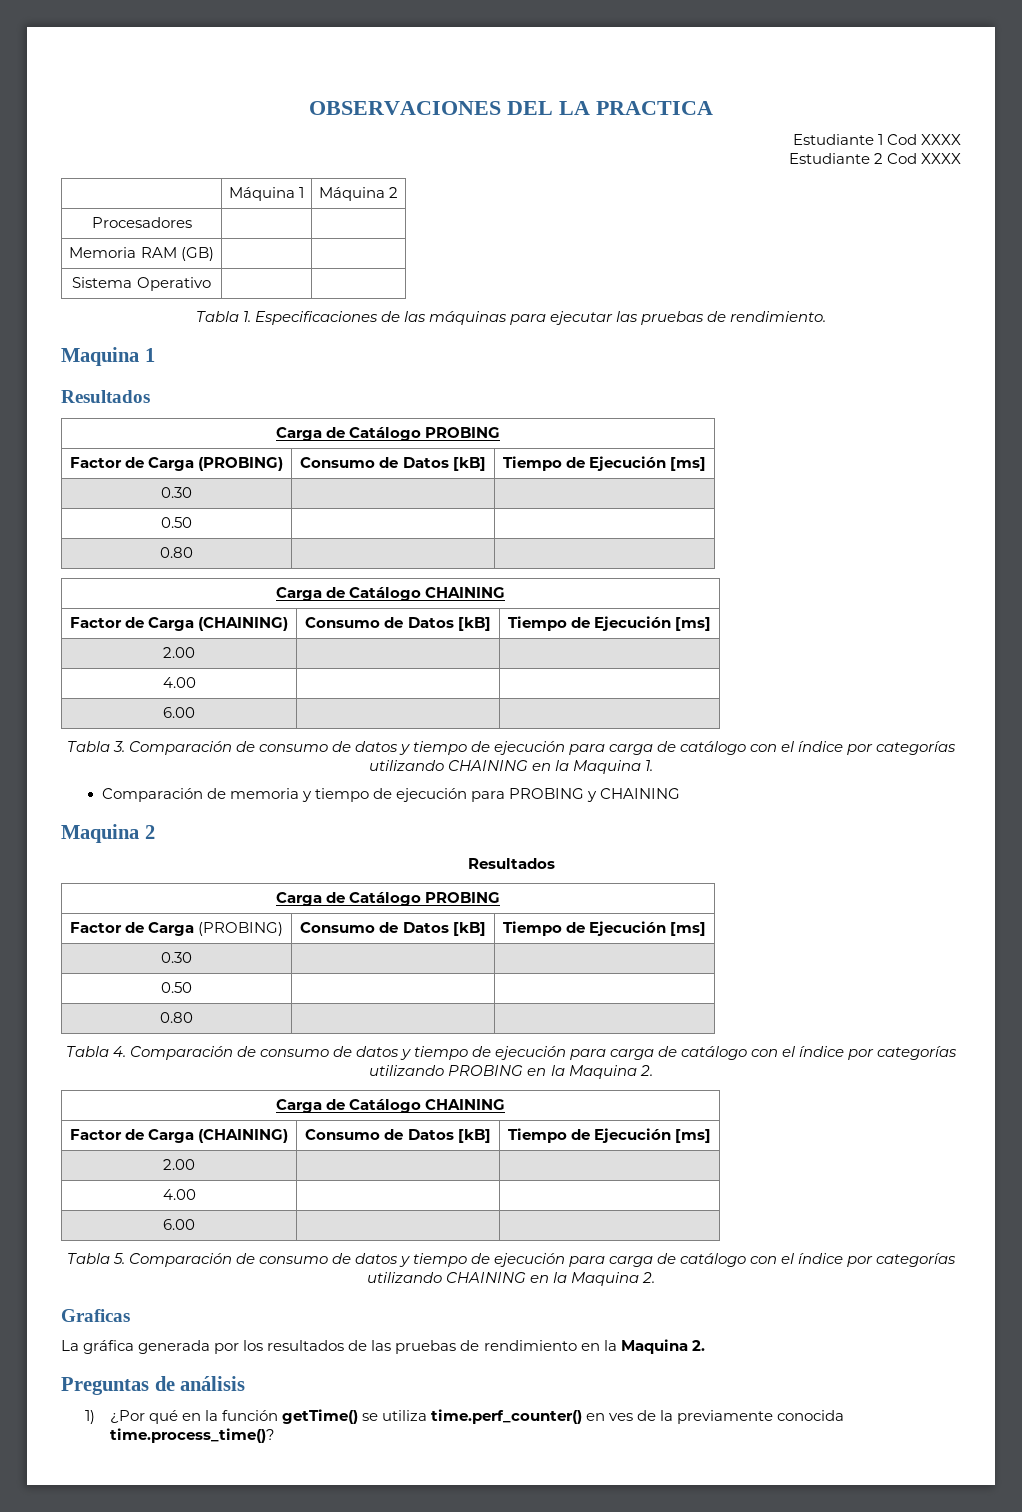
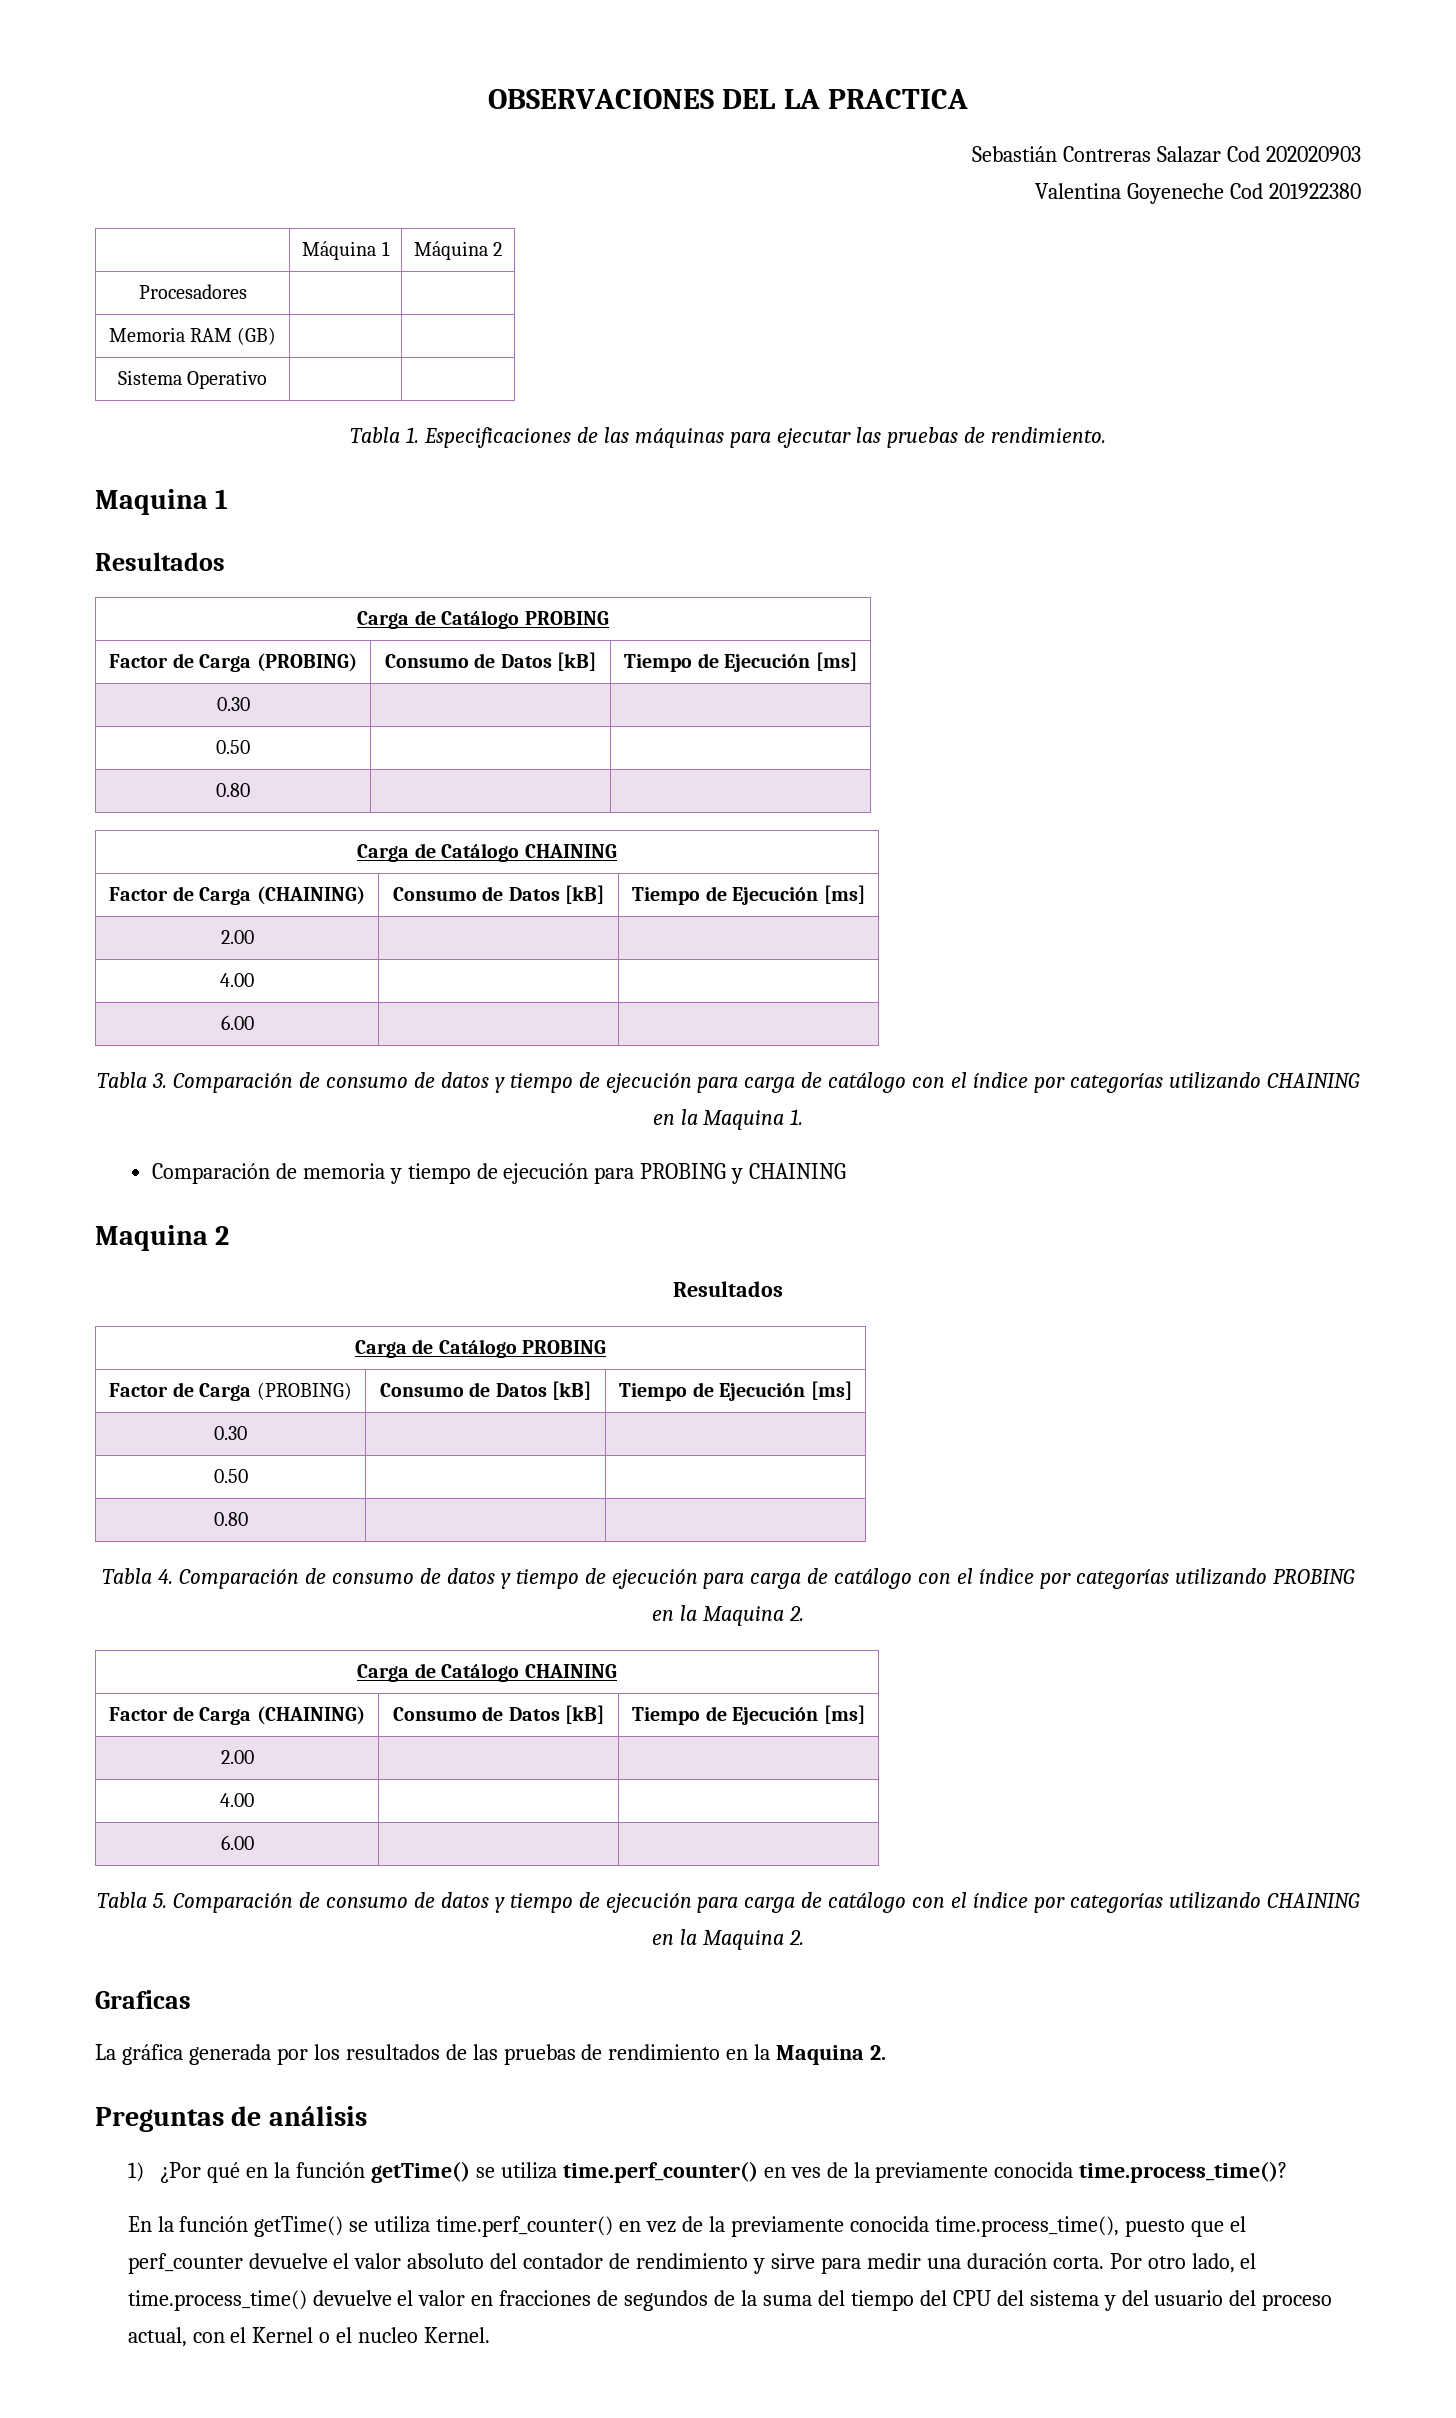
- Estudiante 1 Cod XXXX
- Estudiante 2 Cod XXXX
+ Sebastián Contreras Salazar Cod 202020903
+ Valentina Goyeneche Cod 201922380
+ En la función getTime() se utiliza time.perf_counter() en vez de la previamente conocida time.process_time(), puesto que el perf_counter devuelve el valor absoluto del contador de rendimiento y sirve para medir una duración corta. Por otro lado, el time.process_time() devuelve el valor en fracciones de segundos de la suma del tiempo del CPU del sistema y del usuario del proceso actual, con el Kernel o el nucleo Kernel.

